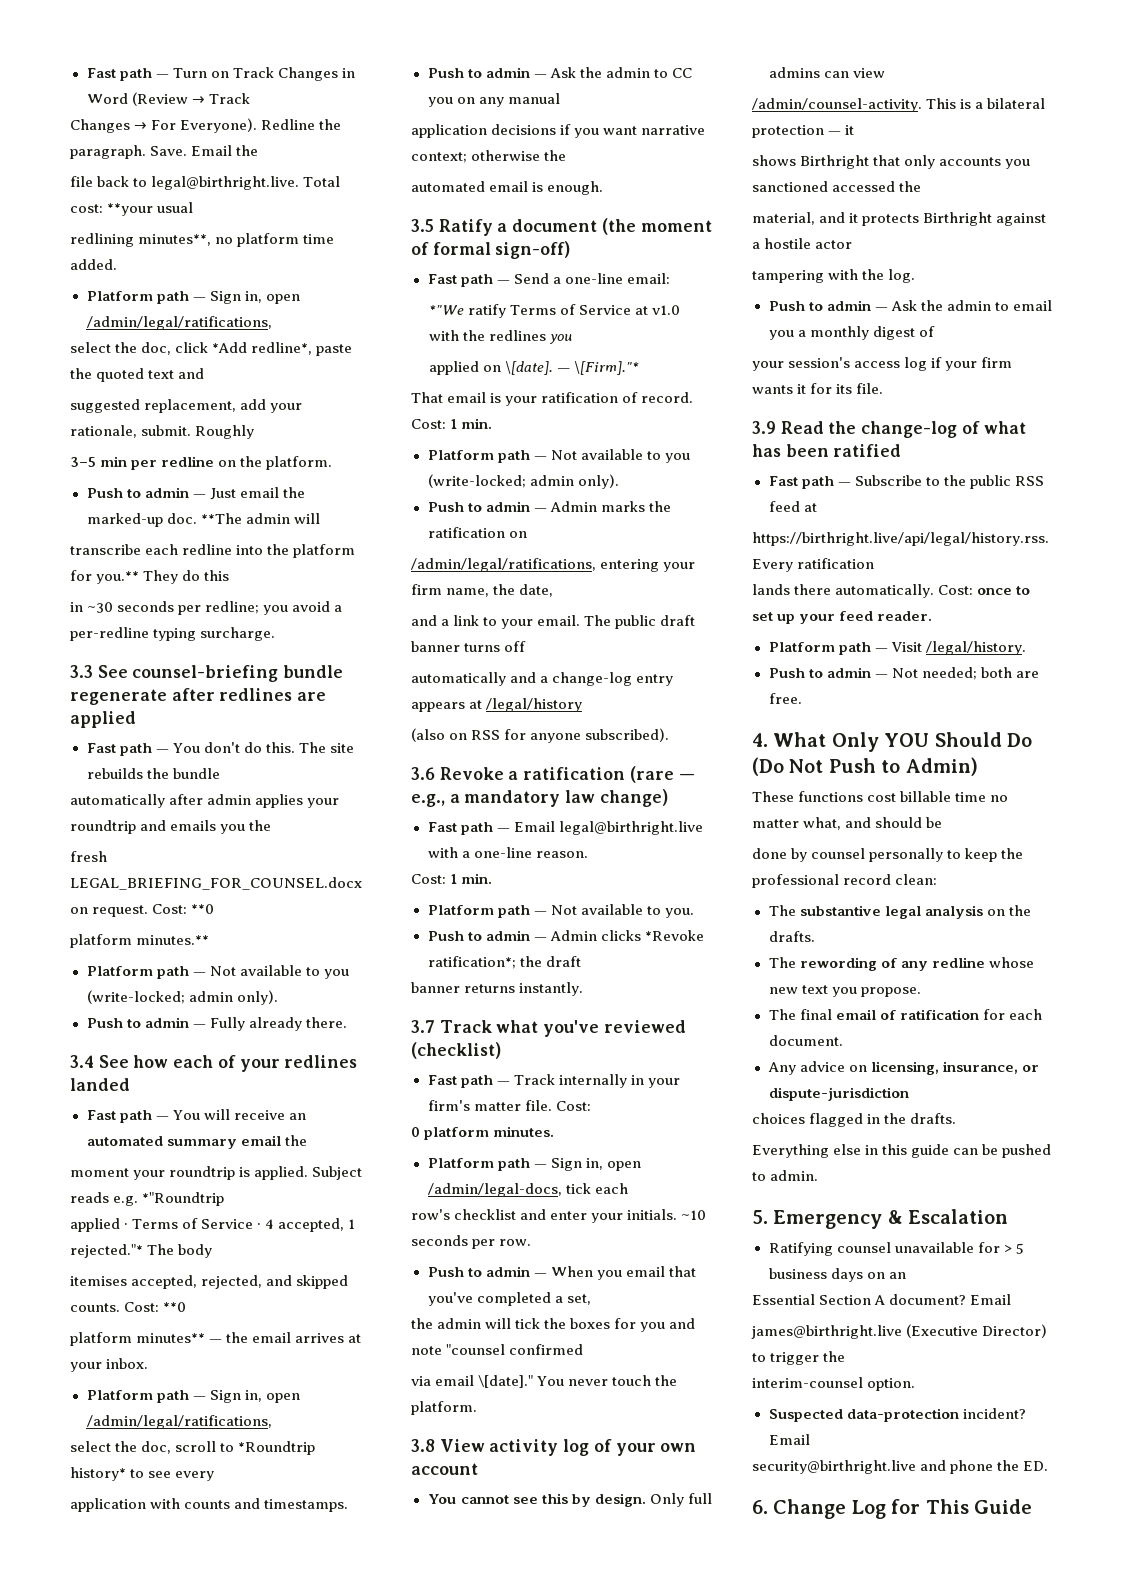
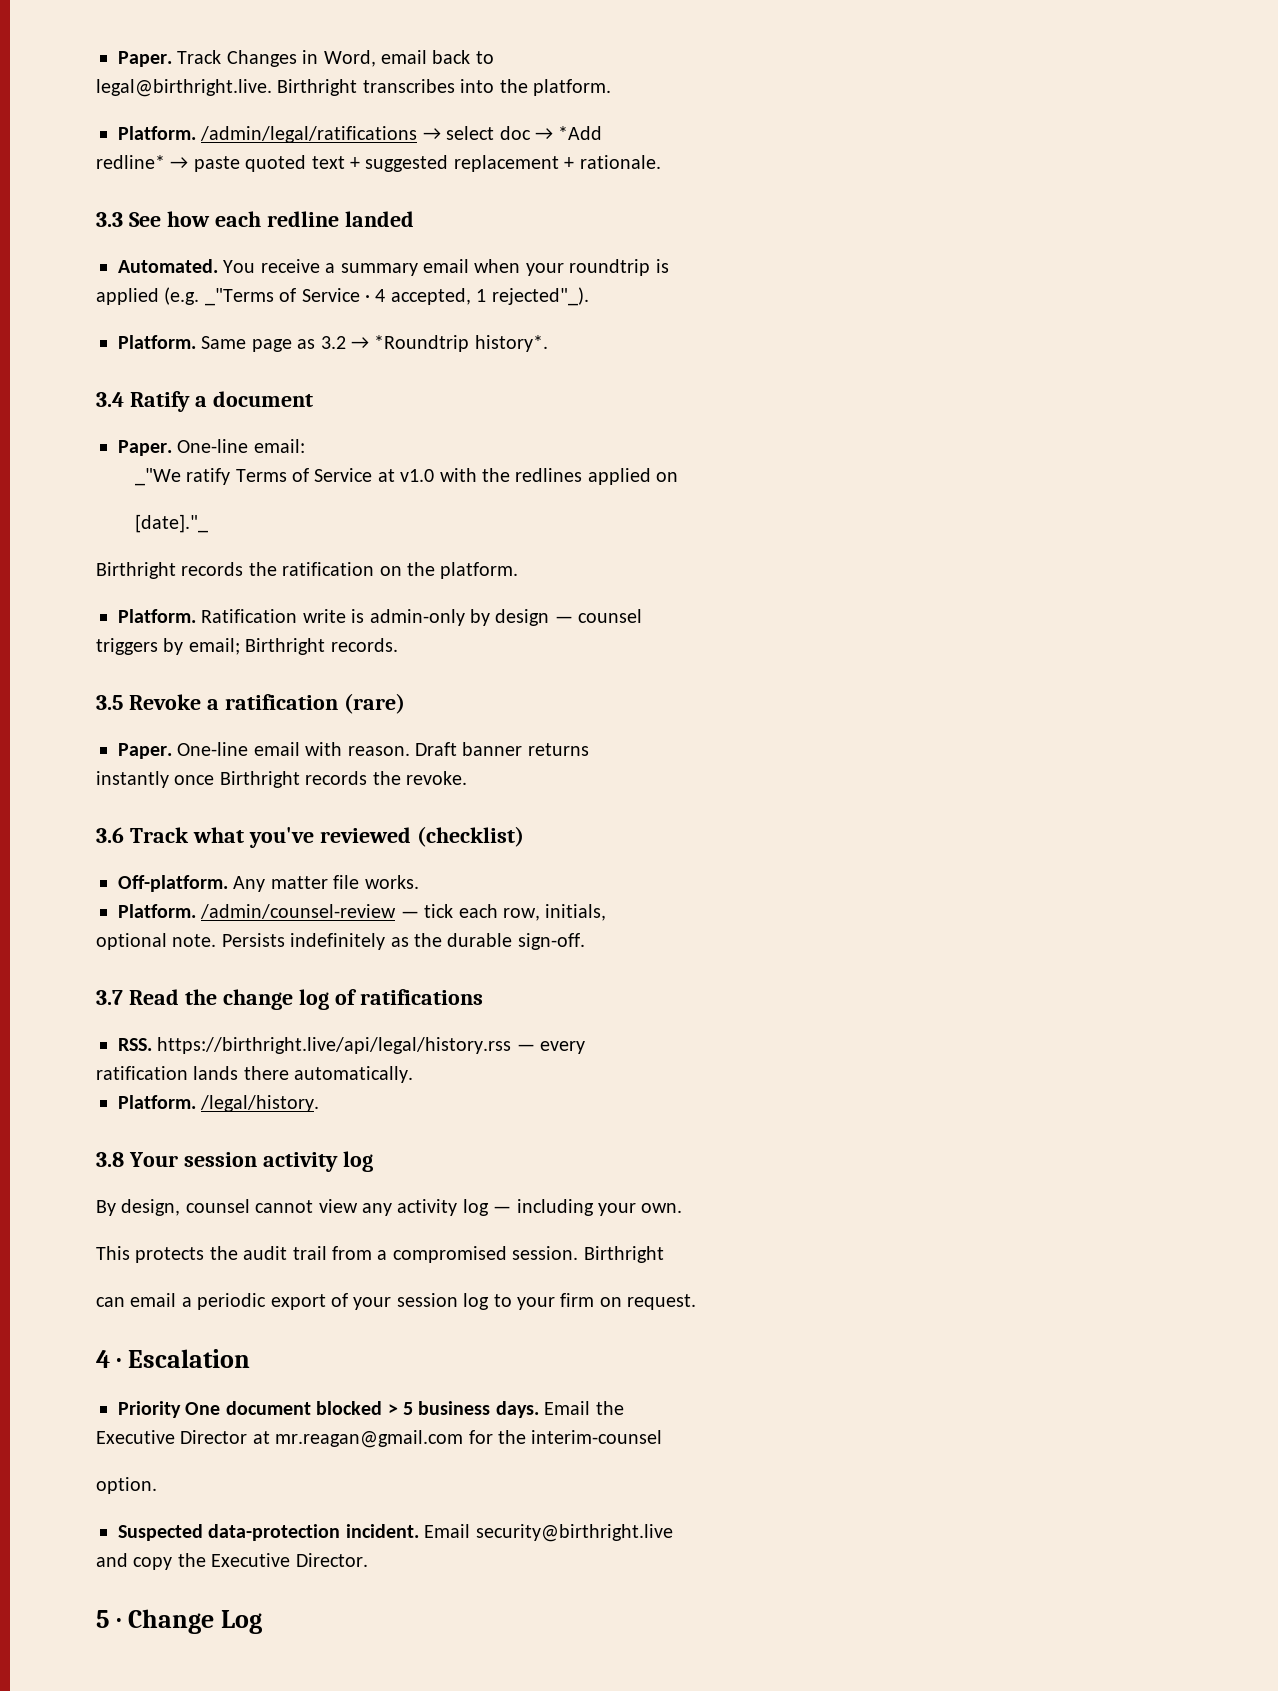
- Fast path — Turn on Track Changes in Word (Review → Track
- Changes → For Everyone). Redline the paragraph. Save. Email the
- file back to legal@birthright.live. Total cost: **your usual
- redlining minutes**, no platform time added.
- Platform path — Sign in, open /admin/legal/ratifications,
- select the doc, click *Add redline*, paste the quoted text and
- suggested replacement, add your rationale, submit. Roughly
- 3–5 min per redline on the platform.
- Push to admin — Just email the marked-up doc. **The admin will
- transcribe each redline into the platform for you.** They do this
- in ~30 seconds per redline; you avoid a per-redline typing surcharge.
- 3.3 See counsel-briefing bundle regenerate after redlines are applied
- Fast path — You don't do this. The site rebuilds the bundle
- automatically after admin applies your roundtrip and emails you the
- fresh LEGAL_BRIEFING_FOR_COUNSEL.docx on request. Cost: **0
- platform minutes.**
- Platform path — Not available to you (write-locked; admin only).
- Push to admin — Fully already there.
- 3.4 See how each of your redlines landed
- Fast path — You will receive an automated summary email the
- moment your roundtrip is applied. Subject reads e.g. *"Roundtrip
- applied · Terms of Service · 4 accepted, 1 rejected."* The body
- itemises accepted, rejected, and skipped counts. Cost: **0
- platform minutes** — the email arrives at your inbox.
- Platform path — Sign in, open /admin/legal/ratifications,
- select the doc, scroll to *Roundtrip history* to see every
- application with counts and timestamps.
- Push to admin — Ask the admin to CC you on any manual
- application decisions if you want narrative context; otherwise the
- automated email is enough.
- 3.5 Ratify a document (the moment of formal sign-off)
- Fast path — Send a one-line email:
+ Paper. Track Changes in Word, email back to
+ legal@birthright.live. Birthright transcribes into the platform.
+ Platform. /admin/legal/ratifications → select doc → *Add
+ redline* → paste quoted text + suggested replacement + rationale.
+ 3.3 See how each redline landed
+ Automated. You receive a summary email when your roundtrip is
+ applied (e.g. _"Terms of Service · 4 accepted, 1 rejected"_).
+ Platform. Same page as 3.2 → *Roundtrip history*.
+ 3.4 Ratify a document
+ Paper. One-line email:
- *"We ratify Terms of Service at v1.0 with the redlines you
- applied on \[date]. — \[Firm]."*
- That email is your ratification of record. Cost: 1 min.
- Platform path — Not available to you (write-locked; admin only).
- Push to admin — Admin marks the ratification on
- /admin/legal/ratifications, entering your firm name, the date,
- and a link to your email. The public draft banner turns off
- automatically and a change-log entry appears at /legal/history
- (also on RSS for anyone subscribed).
- 3.6 Revoke a ratification (rare — e.g., a mandatory law change)
- Fast path — Email legal@birthright.live with a one-line reason.
- Cost: 1 min.
- Platform path — Not available to you.
- Push to admin — Admin clicks *Revoke ratification*; the draft
- banner returns instantly.
- 3.7 Track what you've reviewed (checklist)
+ _"We ratify Terms of Service at v1.0 with the redlines applied on
+ [date]."_
+ Birthright records the ratification on the platform.
+ Platform. Ratification write is admin-only by design — counsel
+ triggers by email; Birthright records.
+ 3.5 Revoke a ratification (rare)
+ Paper. One-line email with reason. Draft banner returns
+ instantly once Birthright records the revoke.
+ 3.6 Track what you've reviewed (checklist)
- Fast path — Track internally in your firm's matter file. Cost:
- 0 platform minutes.
- Platform path — Sign in, open /admin/legal-docs, tick each
- row's checklist and enter your initials. ~10 seconds per row.
- Push to admin — When you email that you've completed a set,
- the admin will tick the boxes for you and note "counsel confirmed
- via email \[date]." You never touch the platform.
- 3.8 View activity log of your own account
- You cannot see this by design. Only full admins can view
- /admin/counsel-activity. This is a bilateral protection — it
- shows Birthright that only accounts you sanctioned accessed the
- material, and it protects Birthright against a hostile actor
- tampering with the log.
- Push to admin — Ask the admin to email you a monthly digest of
- your session's access log if your firm wants it for its file.
- 3.9 Read the change-log of what has been ratified
- Fast path — Subscribe to the public RSS feed at
- https://birthright.live/api/legal/history.rss. Every ratification
- lands there automatically. Cost: once to set up your feed reader.
- Platform path — Visit /legal/history.
- Push to admin — Not needed; both are free.
- 4. What Only YOU Should Do (Do Not Push to Admin)
- These functions cost billable time no matter what, and should be
- done by counsel personally to keep the professional record clean:
- The substantive legal analysis on the drafts.
- The rewording of any redline whose new text you propose.
- The final email of ratification for each document.
- Any advice on licensing, insurance, or dispute-jurisdiction
- choices flagged in the drafts.
- Everything else in this guide can be pushed to admin.
- 5. Emergency & Escalation
- Ratifying counsel unavailable for > 5 business days on an
- Essential Section A document? Email
- james@birthright.live (Executive Director) to trigger the
- interim-counsel option.
+ Off-platform. Any matter file works.
+ Platform. /admin/counsel-review — tick each row, initials,
+ optional note. Persists indefinitely as the durable sign-off.
+ 3.7 Read the change log of ratifications
+ RSS. https://birthright.live/api/legal/history.rss — every
+ ratification lands there automatically.
+ Platform. /legal/history.
+ 3.8 Your session activity log
+ By design, counsel cannot view any activity log — including your own.
+ This protects the audit trail from a compromised session. Birthright
+ can email a periodic export of your session log to your firm on request.
+ 4 · Escalation
+ Priority One document blocked > 5 business days. Email the
+ Executive Director at mr.reagan@gmail.com for the interim-counsel
+ option.
- Suspected data-protection incident? Email
- security@birthright.live and phone the ED.
- 6. Change Log for This Guide
+ Suspected data-protection incident. Email security@birthright.live
+ and copy the Executive Director.
+ 5 · Change Log

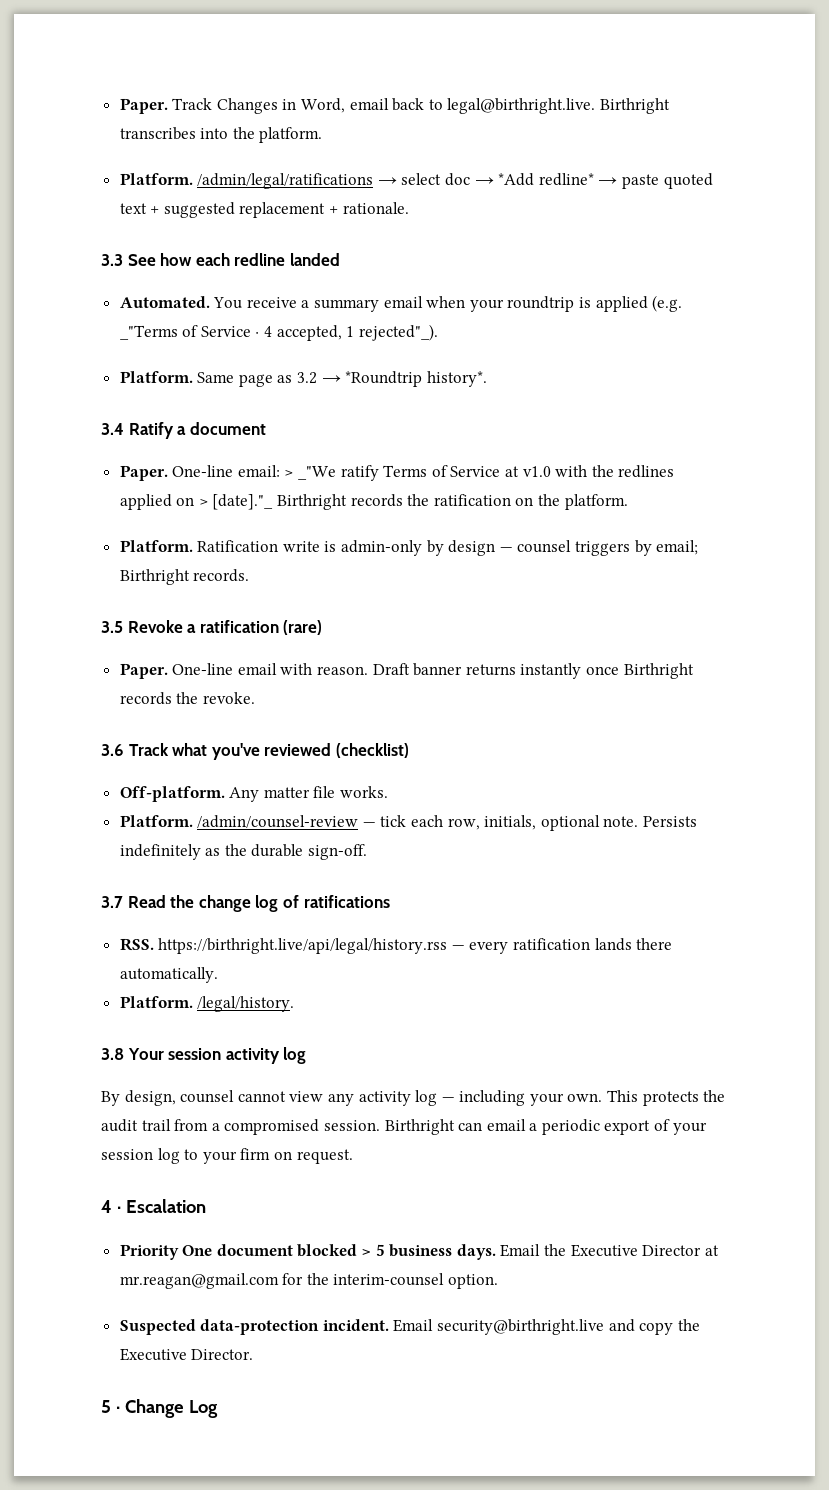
- Track Changes in Word, email back to
- legal@birthright.live. Birthright transcribes into the platform.
+ Track Changes in Word, email back to legal@birthright.live. Birthright transcribes into the platform.
- /admin/legal/ratifications → select doc → *Add
- redline* → paste quoted text + suggested replacement + rationale.
+ /admin/legal/ratifications → select doc → *Add redline* → paste quoted text + suggested replacement + rationale.
- You receive a summary email when your roundtrip is
- applied (e.g. _"Terms of Service · 4 accepted, 1 rejected"_).
+ You receive a summary email when your roundtrip is applied (e.g. _"Terms of Service · 4 accepted, 1 rejected"_).
- One-line email:
- _"We ratify Terms of Service at v1.0 with the redlines applied on
- [date]."_
- Birthright records the ratification on the platform.
+ One-line email: > _"We ratify Terms of Service at v1.0 with the redlines applied on > [date]."_ Birthright records the ratification on the platform.
- Ratification write is admin-only by design — counsel
- triggers by email; Birthright records.
+ Ratification write is admin-only by design — counsel triggers by email; Birthright records.
- Draft banner returns
- instantly once Birthright records the revoke.
+ Draft banner returns instantly once Birthright records the revoke.
- /admin/counsel-review — tick each row, initials,
- optional note.
+ /admin/counsel-review — tick each row, initials, optional note.
- RSS. https://birthright.live/api/legal/history.rss — every
- ratification lands there automatically.
+ RSS. https://birthright.live/api/legal/history.rss — every ratification lands there automatically.
- By design, counsel cannot view any activity log — including your own.
- This protects the audit trail from a compromised session. Birthright
- can email a periodic export of your session log to your firm on request.
+ By design, counsel cannot view any activity log — including your own. This protects the audit trail from a compromised session. Birthright can email a periodic export of your session log to your firm on request.
- Email the
- Executive Director at mr.reagan@gmail.com for the interim-counsel
- option.
+ Email the Executive Director at mr.reagan@gmail.com for the interim-counsel option.
- Email security@birthright.live
- and copy the Executive Director.
+ Email security@birthright.live and copy the Executive Director.

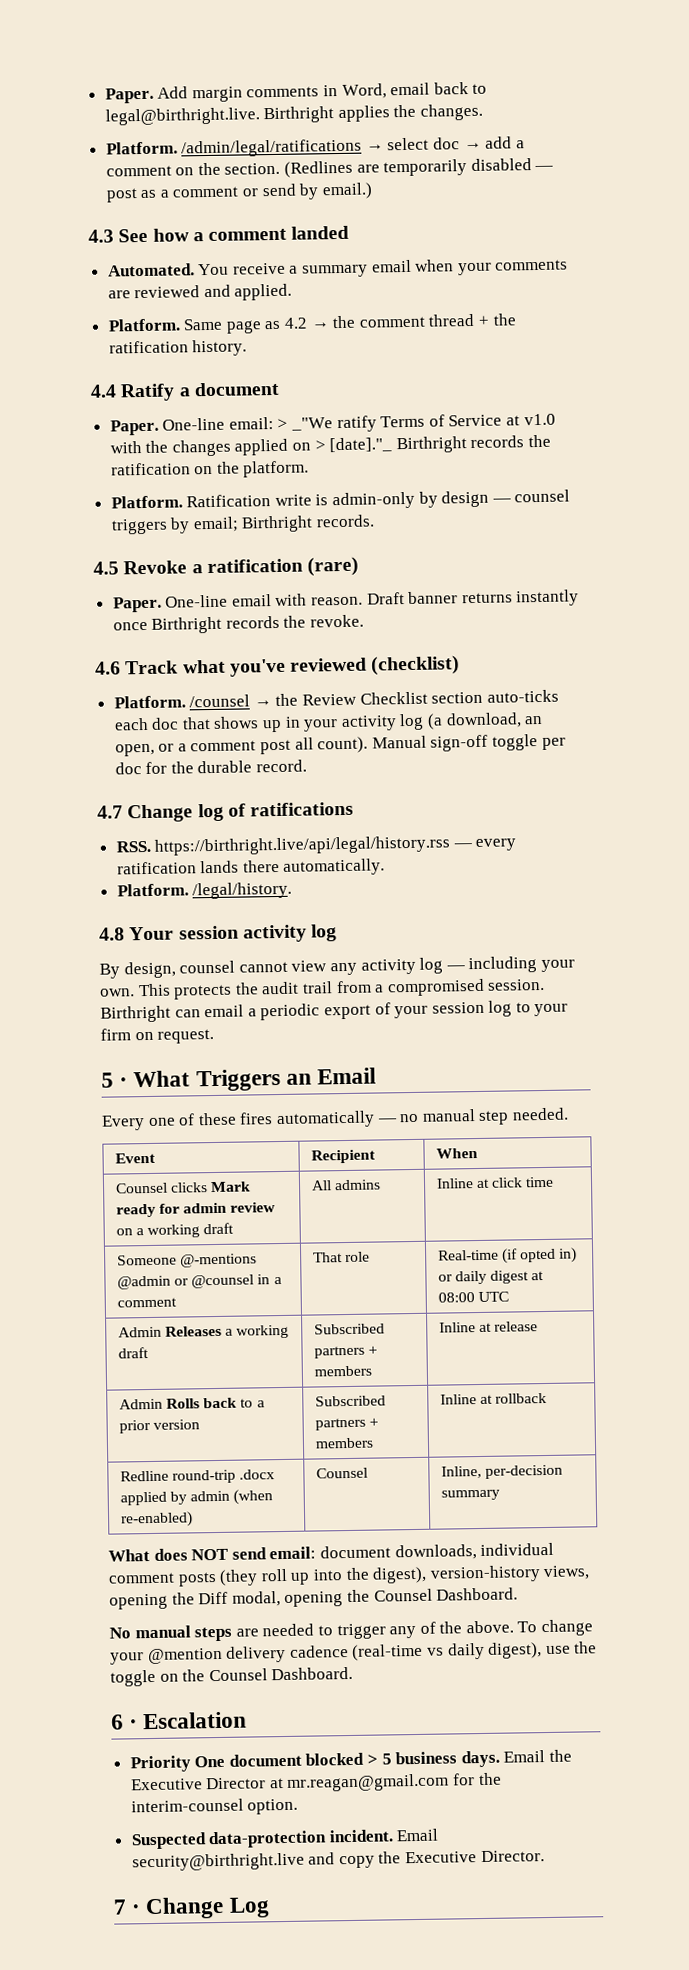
- Paper. Track Changes in Word, email back to legal@birthright.live. Birthright transcribes into the platform.
+ Paper. Add margin comments in Word, email back to legal@birthright.live. Birthright applies the changes.
- /admin/legal/ratifications → select doc → *Add redline* → paste quoted text + suggested replacement + rationale.
- 3.3 See how each redline landed
+ /admin/legal/ratifications → select doc → add a comment on the section. (Redlines are temporarily disabled — post as a comment or send by email.)
+ 4.3 See how a comment landed
- You receive a summary email when your roundtrip is applied (e.g. _"Terms of Service · 4 accepted, 1 rejected"_).
- Platform. Same page as 3.2 → *Roundtrip history*.
- 3.4 Ratify a document
+ You receive a summary email when your comments are reviewed and applied.
+ Platform. Same page as 4.2 → the comment thread + the ratification history.
+ 4.4 Ratify a document
- One-line email: > _"We ratify Terms of Service at v1.0 with the redlines applied on > [date]."_ Birthright records the ratification on the platform.
+ One-line email: > _"We ratify Terms of Service at v1.0 with the changes applied on > [date]."_ Birthright records the ratification on the platform.
- 3.5 Revoke a ratification (rare)
+ 4.5 Revoke a ratification (rare)
- 3.6 Track what you've reviewed (checklist)
+ 4.6 Track what you've reviewed (checklist)
- Off-platform. Any matter file works.
- Platform. /admin/counsel-review — tick each row, initials, optional note. Persists indefinitely as the durable sign-off.
- 3.7 Read the change log of ratifications
+ Platform. /counsel → the Review Checklist section auto-ticks each doc that shows up in your activity log (a download, an open, or a comment post all count). Manual sign-off toggle per doc for the durable record.
+ 4.7 Change log of ratifications
- 3.8 Your session activity log
+ 4.8 Your session activity log
- 4 · Escalation
+ 5 · What Triggers an Email
+ Every one of these fires automatically — no manual step needed.
+ Event | Recipient | When
+ Counsel clicks Mark ready for admin review on a working draft | All admins | Inline at click time
+ Someone @-mentions @admin or @counsel in a comment | That role | Real-time (if opted in) or daily digest at 08:00 UTC
+ Admin Releases a working draft | Subscribed partners + members | Inline at release
+ Admin Rolls back to a prior version | Subscribed partners + members | Inline at rollback
+ Redline round-trip .docx applied by admin (when re-enabled) | Counsel | Inline, per-decision summary
+ What does NOT send email: document downloads, individual comment posts (they roll up into the digest), version-history views, opening the Diff modal, opening the Counsel Dashboard.
+ No manual steps are needed to trigger any of the above. To change your @mention delivery cadence (real-time vs daily digest), use the toggle on the Counsel Dashboard.
+ 6 · Escalation
- 5 · Change Log
+ 7 · Change Log

